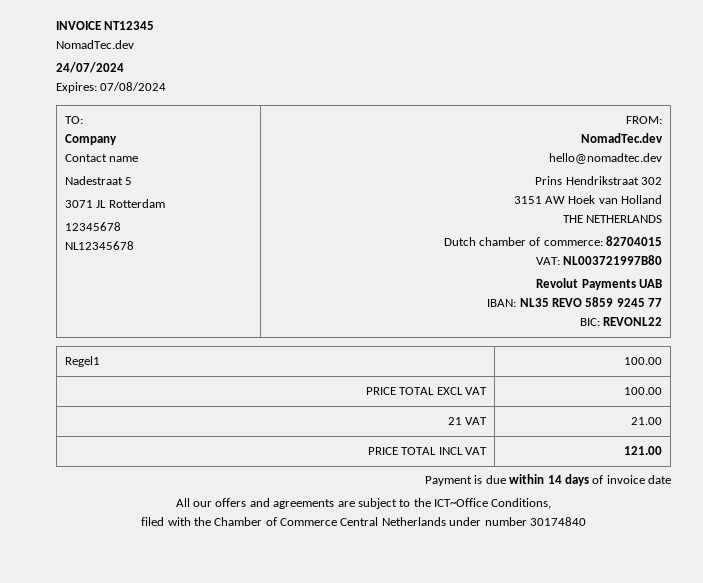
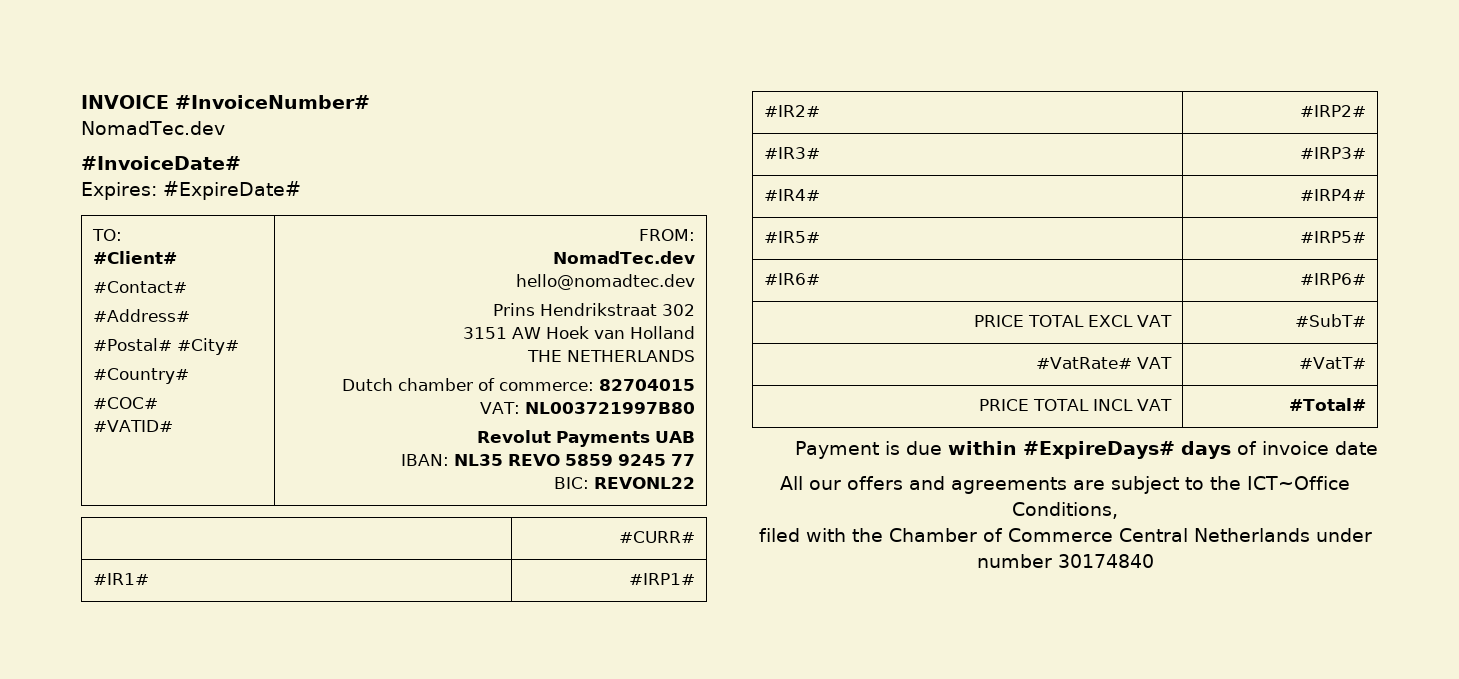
- INVOICE NT12345
+ INVOICE #InvoiceNumber#
  NomadTec.dev
- 24/07/2024
+ #InvoiceDate#
- Expires: 07/08/2024
+ Expires: #ExpireDate#
- Company
- Contact name
- Nadestraat 5
- 3071 JL Rotterdam
- 12345678
- NL12345678
+ #Client#
+ #Contact#
+ #Address#
+ #Postal# #City#
+ #Country#
+ #COC#
+ #VATID#
- Regel1 | 100.00
+ | #CURR#
+ #IR1# | #IRP1#
+ #IR2# | #IRP2#
+ #IR3# | #IRP3#
+ #IR4# | #IRP4#
+ #IR5# | #IRP5#
+ #IR6# | #IRP6#
- PRICE TOTAL EXCL VAT | 100.00
- 21 VAT | 21.00
+ PRICE TOTAL EXCL VAT | #SubT#
+ #VatRate# VAT | #VatT#
- PRICE TOTAL INCL VAT | 121.00
+ PRICE TOTAL INCL VAT | #Total#
- Payment is due within 14 days of invoice date
+ Payment is due within #ExpireDays# days of invoice date

